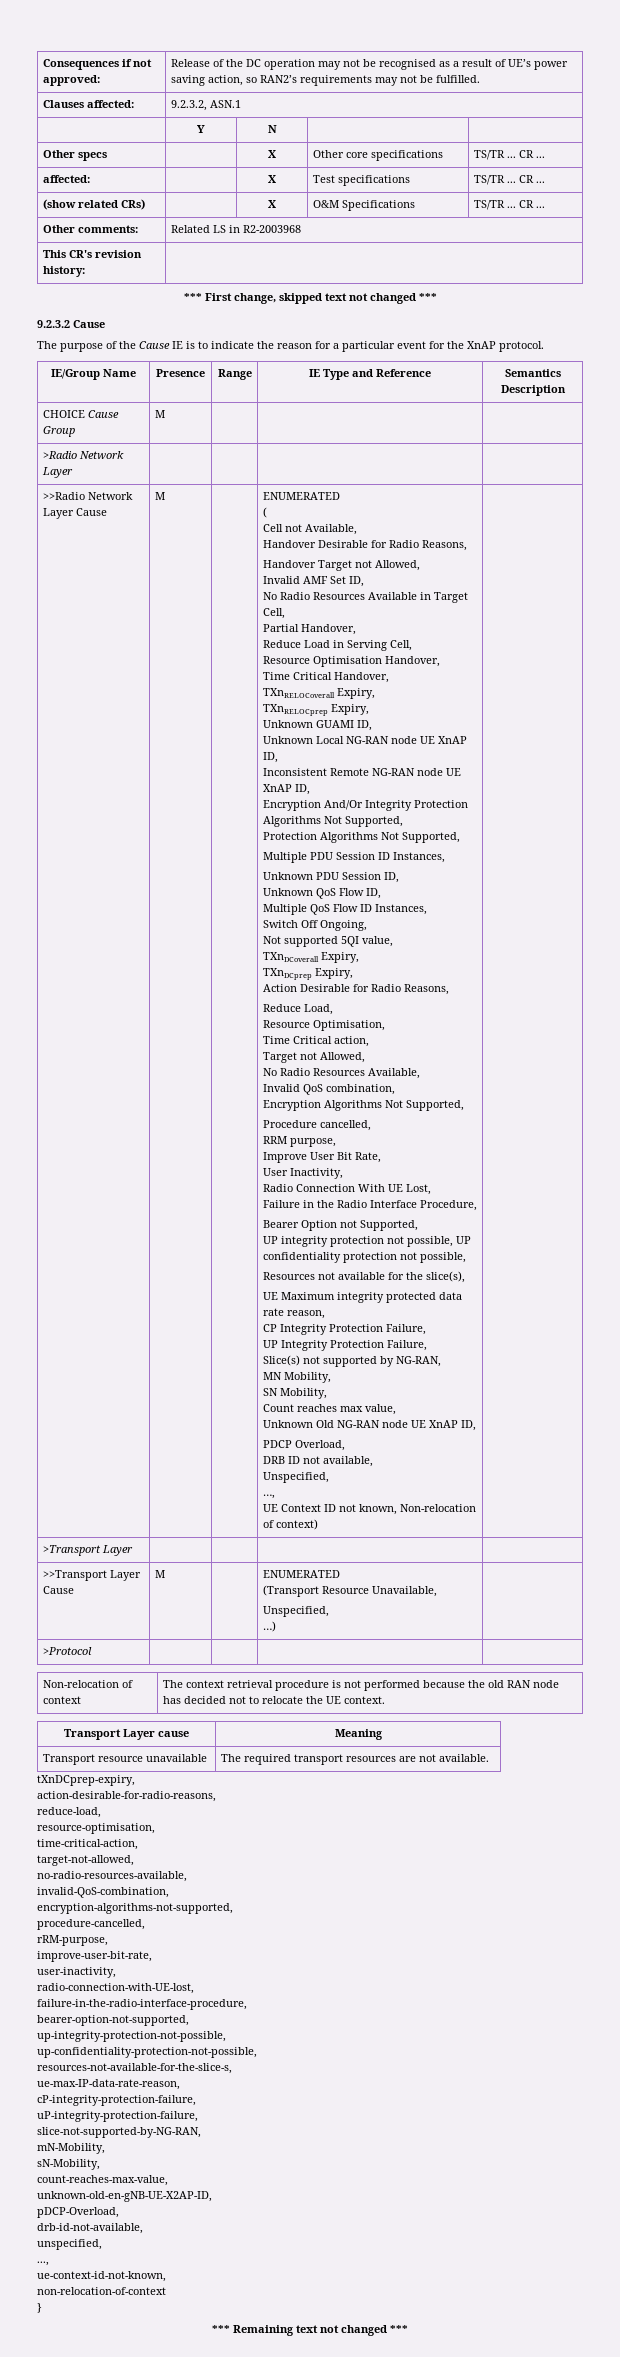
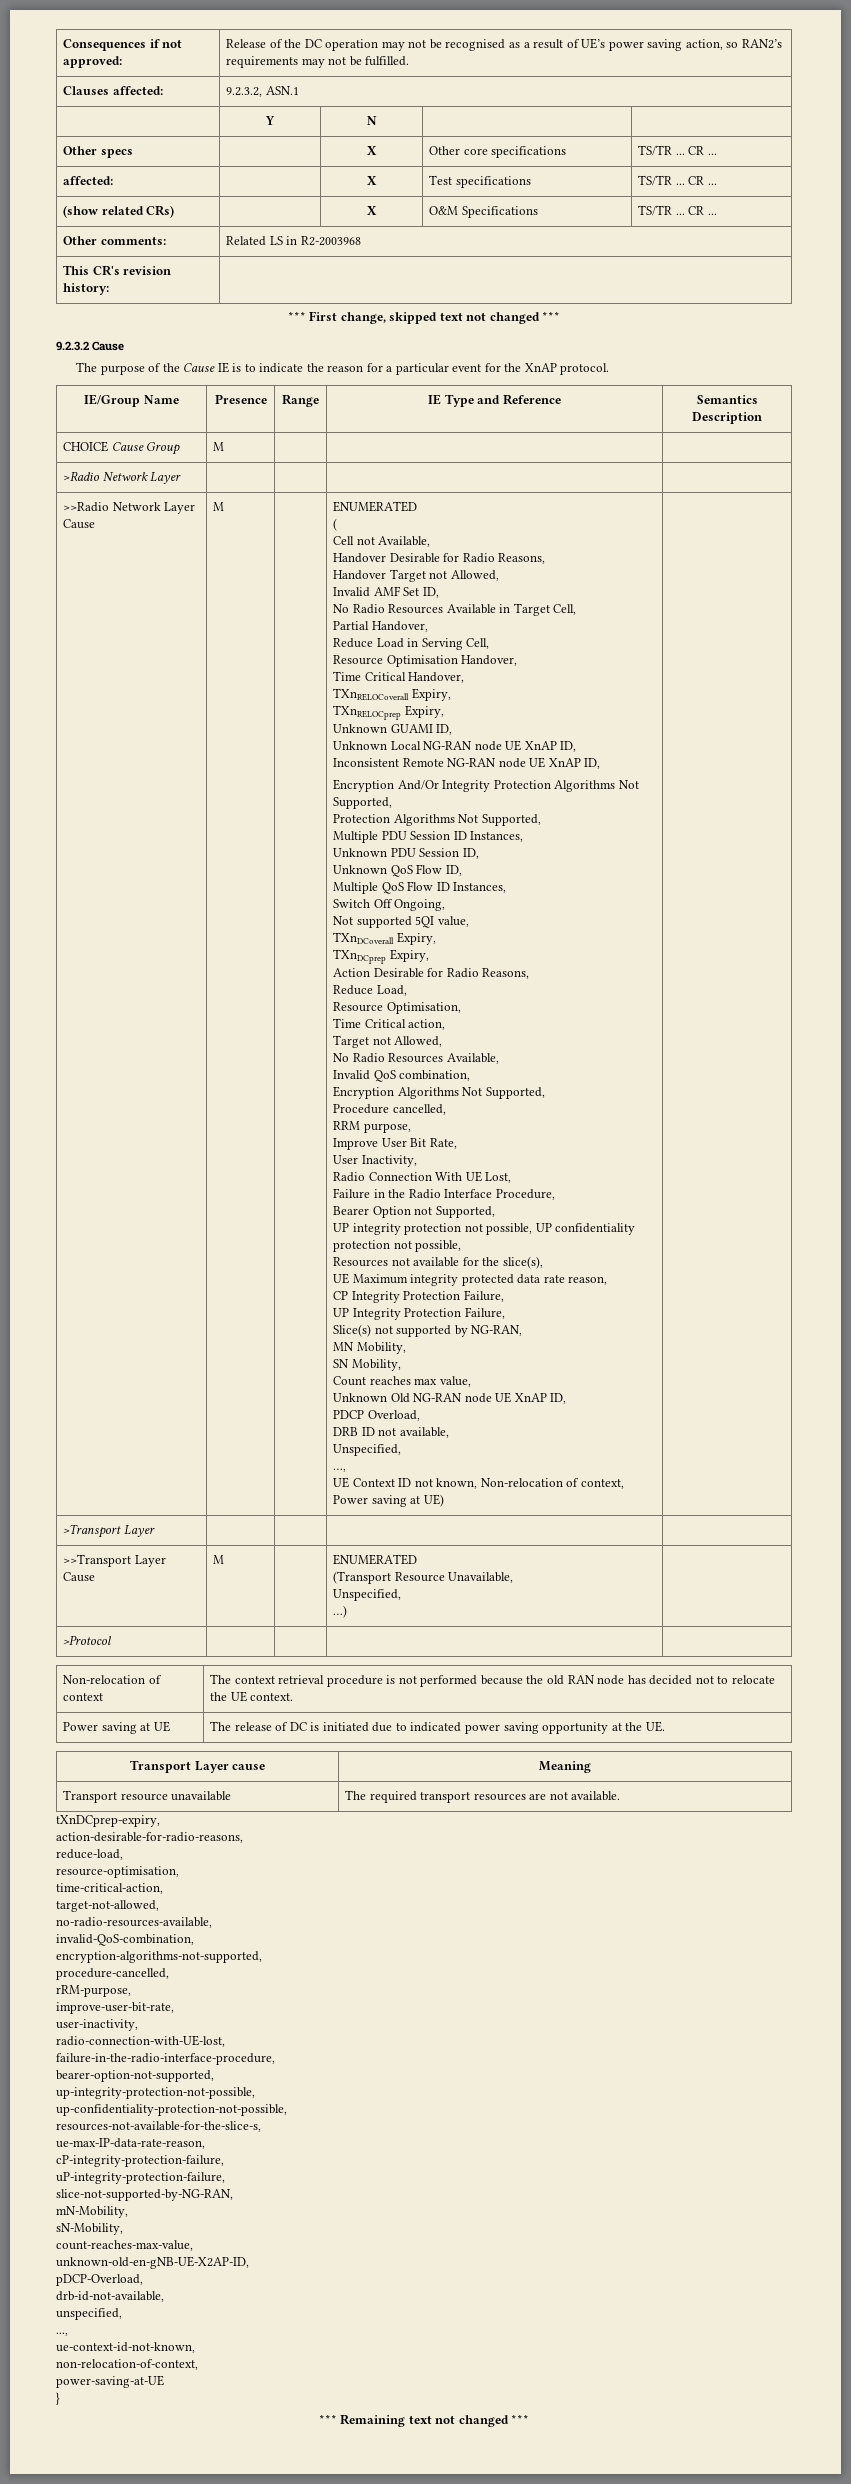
- UE Context ID not known, Non-relocation of context)
+ UE Context ID not known, Non-relocation of context, Power saving at UE)
+ Power saving at UE | The release of DC is initiated due to indicated power saving opportunity at the UE.
- non-relocation-of-context
+ non-relocation-of-context,
+ power-saving-at-UE

